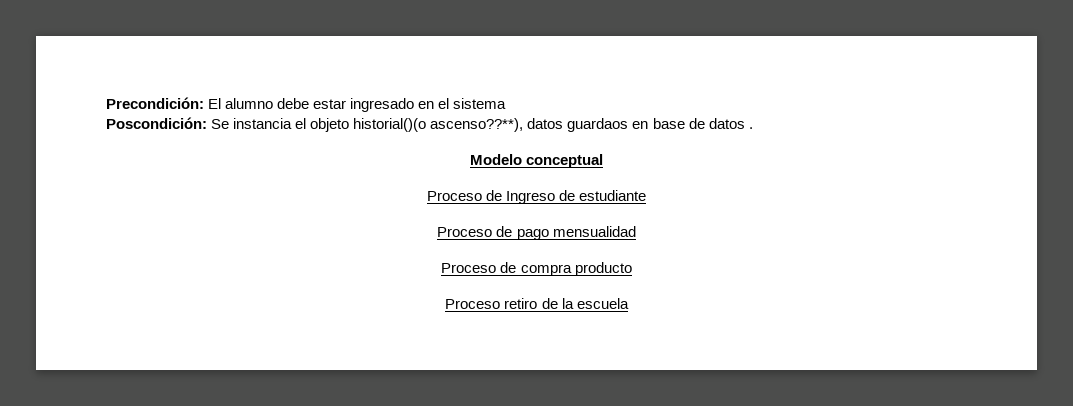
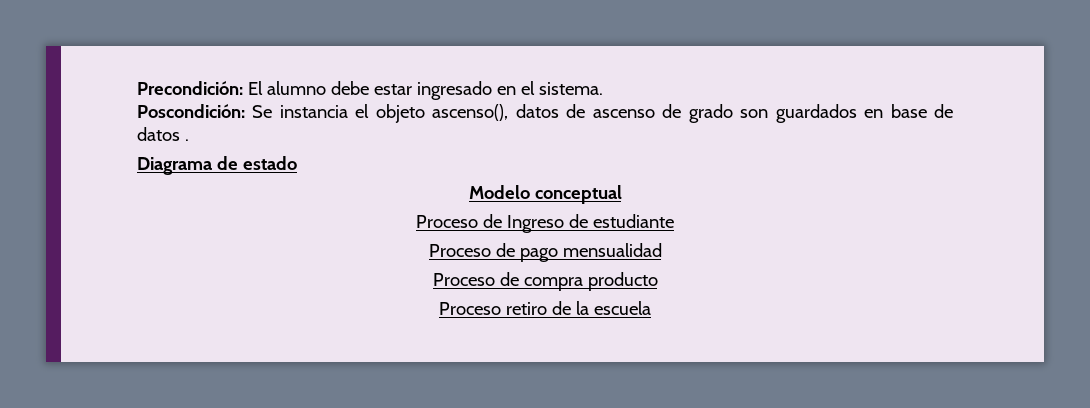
- Precondición: El alumno debe estar ingresado en el sistema
+ Precondición: El alumno debe estar ingresado en el sistema.
- Poscondición: Se instancia el objeto historial()(o ascenso??**), datos guardaos en base de datos .
+ Poscondición: Se instancia el objeto ascenso(), datos de ascenso de grado son guardados en base de datos .
+ Diagrama de estado

